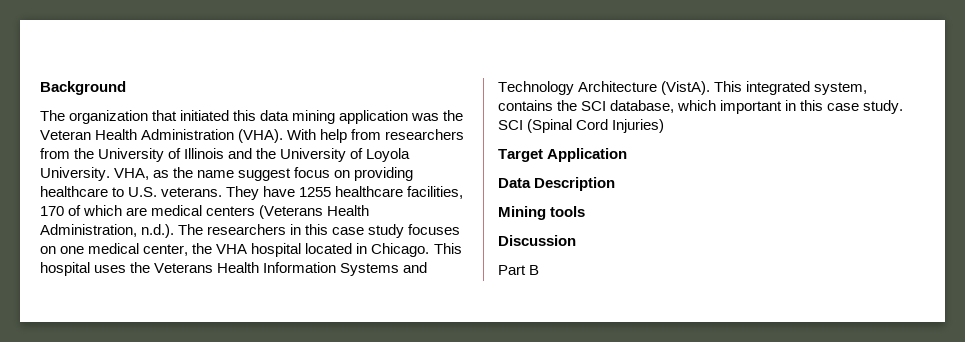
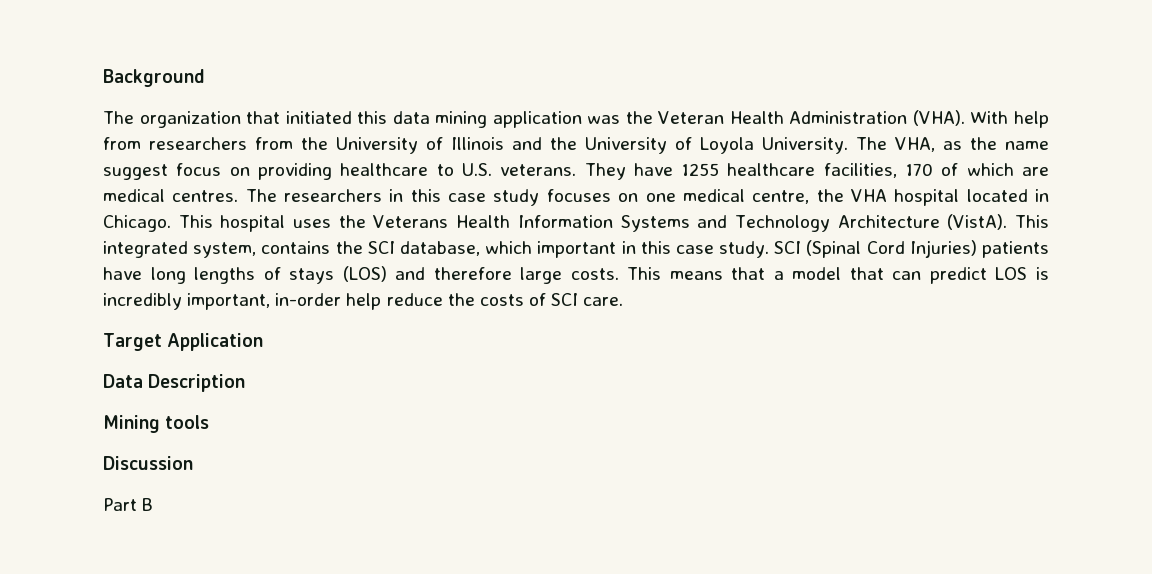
- VHA, as the name suggest focus on providing healthcare to U.S. veterans.
+ The VHA, as the name suggest focus on providing healthcare to U.S. veterans.
- They have 1255 healthcare facilities, 170 of which are medical centers (Veterans Health Administration, n.d.). The researchers in this case study focuses on one medical center, the VHA hospital located in Chicago.
+ They have 1255 healthcare facilities, 170 of which are medical centres. The researchers in this case study focuses on one medical centre, the VHA hospital located in Chicago.
- SCI (Spinal Cord Injuries)
+ SCI (Spinal Cord Injuries) patients have long lengths of stays (LOS) and therefore large costs. This means that a model that can predict LOS is incredibly important, in-order help reduce the costs of SCI care.

